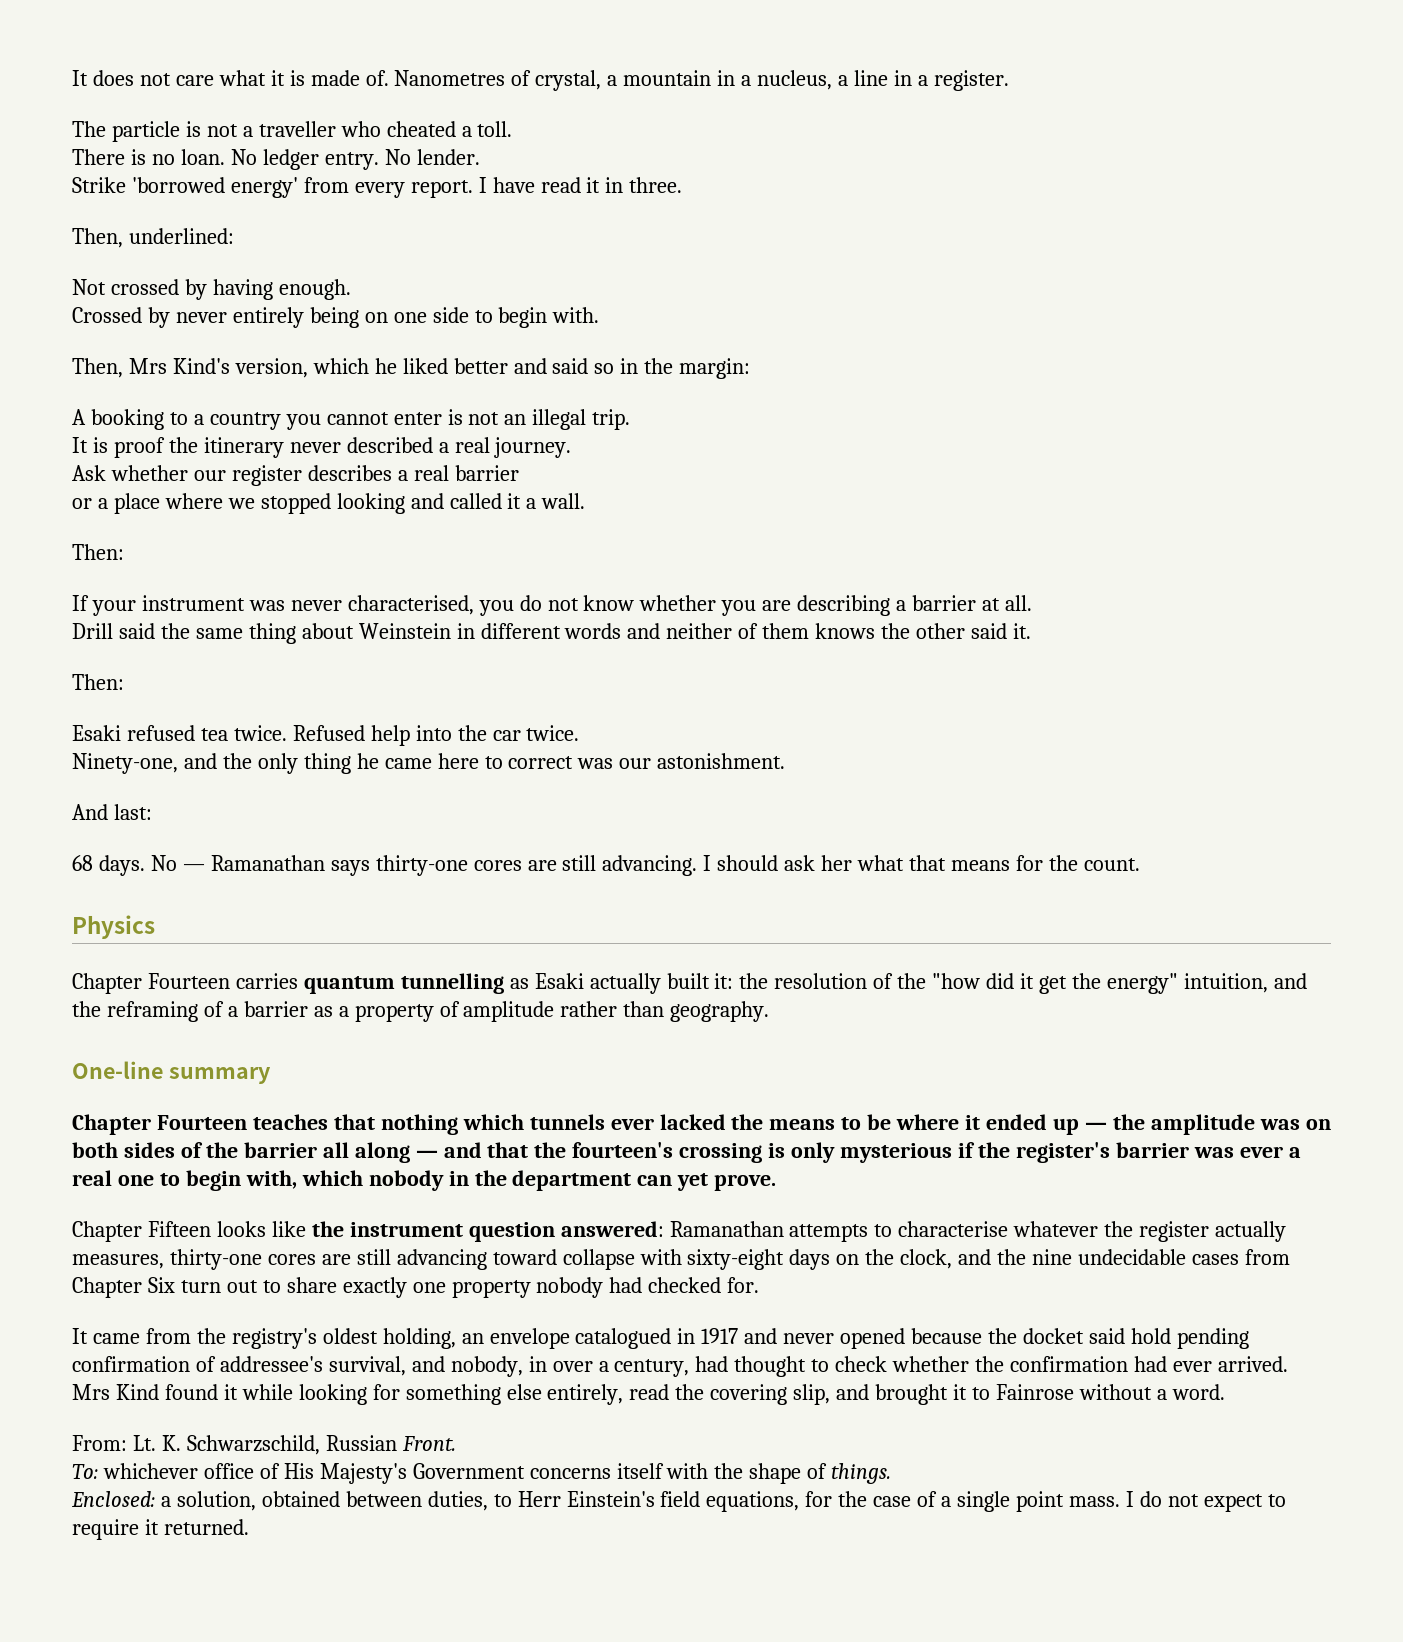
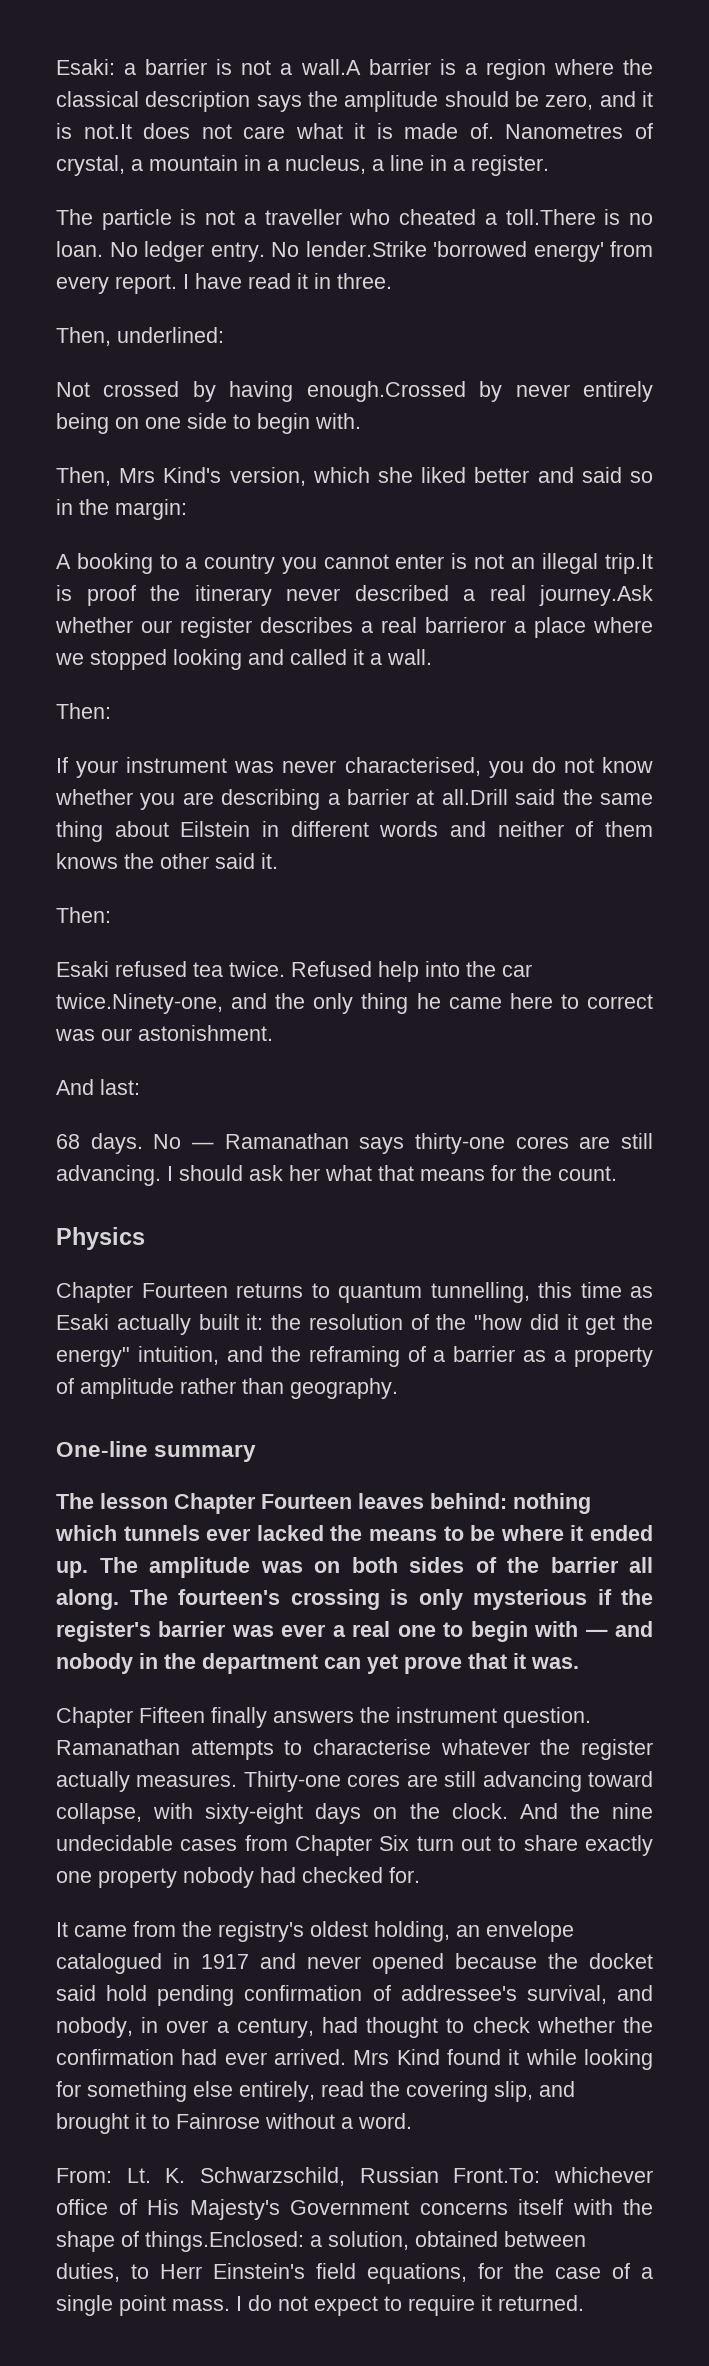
- It does not care what it is made of.
+ Esaki: a barrier is not a wall.A barrier is a region where the classical description says the amplitude should be zero, and it is not.It does not care what it is made of.
- The particle is not a traveller who cheated a toll.
- There is no loan.
+ The particle is not a traveller who cheated a toll.There is no loan.
- No lender.
- Strike 'borrowed energy' from every report.
+ No lender.Strike 'borrowed energy' from every report.
- Not crossed by having enough.
- Crossed by never entirely being on one side to begin with.
+ Not crossed by having enough.Crossed by never entirely being on one side to begin with.
- Then, Mrs Kind's version, which he liked better and said so in the margin:
+ Then, Mrs Kind's version, which she liked better and said so in the margin:
- A booking to a country you cannot enter is not an illegal trip.
- It is proof the itinerary never described a real journey.
- Ask whether our register describes a real barrier
- or a place where we stopped looking and called it a wall.
+ A booking to a country you cannot enter is not an illegal trip.It is proof the itinerary never described a real journey.Ask whether our register describes a real barrieror a place where we stopped looking and called it a wall.
- If your instrument was never characterised, you do not know whether you are describing a barrier at all.
- Drill said the same thing about Weinstein in different words and neither of them knows the other said it.
+ If your instrument was never characterised, you do not know whether you are describing a barrier at all.Drill said the same thing about Eilstein in different words and neither of them knows the other said it.
- Refused help into the car twice.
- Ninety-one, and the only thing he came here to correct was our astonishment.
+ Refused help into the car twice.Ninety-one, and the only thing he came here to correct was our astonishment.
- Chapter Fourteen carries quantum tunnelling as Esaki actually built it: the resolution of the "how did it get the energy" intuition, and the reframing of a barrier as a property of amplitude rather than geography.
+ Chapter Fourteen returns to quantum tunnelling, this time as Esaki actually built it: the resolution of the "how did it get the energy" intuition, and the reframing of a barrier as a property of amplitude rather than geography.
- Chapter Fourteen teaches that nothing which tunnels ever lacked the means to be where it ended up — the amplitude was on both sides of the barrier all along — and that the fourteen's crossing is only mysterious if the register's barrier was ever a real one to begin with, which nobody in the department can yet prove.
- Chapter Fifteen looks like the instrument question answered:
+ The lesson Chapter Fourteen leaves behind: nothing which tunnels ever lacked the means to be where it ended up. The amplitude was on both sides of the barrier all along. The fourteen's crossing is only mysterious if the register's barrier was ever a real one to begin with — and nobody in the department can yet prove that it was.
+ Chapter Fifteen finally answers the instrument question.
- Ramanathan attempts to characterise whatever the register actually measures, thirty-one cores are still advancing toward collapse with sixty-eight days on the clock, and the nine undecidable cases from Chapter Six turn out to share exactly one property nobody had checked for.
+ Ramanathan attempts to characterise whatever the register actually measures. Thirty-one cores are still advancing toward collapse, with sixty-eight days on the clock. And the nine undecidable cases from Chapter Six turn out to share exactly one property nobody had checked for.
- From: Lt. K. Schwarzschild, Russian Front.
- To: whichever office of His Majesty's Government concerns itself with the shape of things.
- Enclosed: a solution, obtained between duties, to Herr Einstein's field equations, for the case of a single point mass.
+ From: Lt. K. Schwarzschild, Russian Front.To: whichever office of His Majesty's Government concerns itself with the shape of things.Enclosed: a solution, obtained between duties, to Herr Einstein's field equations, for the case of a single point mass.

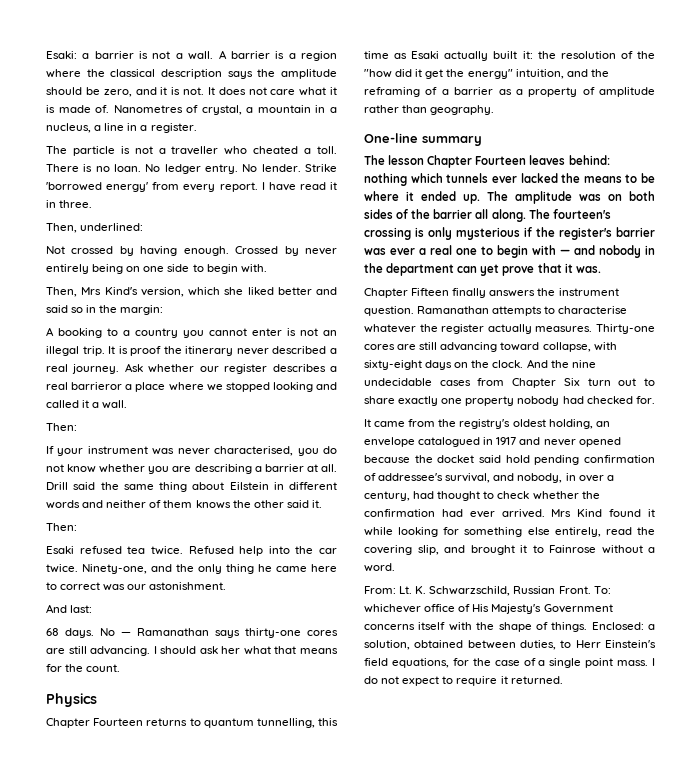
- Esaki: a barrier is not a wall.A barrier is a region where the classical description says the amplitude should be zero, and it is not.It does not care what it is made of.
+ Esaki: a barrier is not a wall. A barrier is a region where the classical description says the amplitude should be zero, and it is not. It does not care what it is made of.
- The particle is not a traveller who cheated a toll.There is no loan.
+ The particle is not a traveller who cheated a toll. There is no loan.
- No lender.Strike 'borrowed energy' from every report.
+ No lender. Strike 'borrowed energy' from every report.
- Not crossed by having enough.Crossed by never entirely being on one side to begin with.
+ Not crossed by having enough. Crossed by never entirely being on one side to begin with.
- A booking to a country you cannot enter is not an illegal trip.It is proof the itinerary never described a real journey.Ask whether our register describes a real barrieror a place where we stopped looking and called it a wall.
+ A booking to a country you cannot enter is not an illegal trip. It is proof the itinerary never described a real journey. Ask whether our register describes a real barrieror a place where we stopped looking and called it a wall.
- If your instrument was never characterised, you do not know whether you are describing a barrier at all.Drill said the same thing about Eilstein in different words and neither of them knows the other said it.
+ If your instrument was never characterised, you do not know whether you are describing a barrier at all. Drill said the same thing about Eilstein in different words and neither of them knows the other said it.
- Refused help into the car twice.Ninety-one, and the only thing he came here to correct was our astonishment.
+ Refused help into the car twice. Ninety-one, and the only thing he came here to correct was our astonishment.
- From: Lt. K. Schwarzschild, Russian Front.To: whichever office of His Majesty's Government concerns itself with the shape of things.Enclosed: a solution, obtained between duties, to Herr Einstein's field equations, for the case of a single point mass.
+ From: Lt. K. Schwarzschild, Russian Front. To: whichever office of His Majesty's Government concerns itself with the shape of things. Enclosed: a solution, obtained between duties, to Herr Einstein's field equations, for the case of a single point mass.

